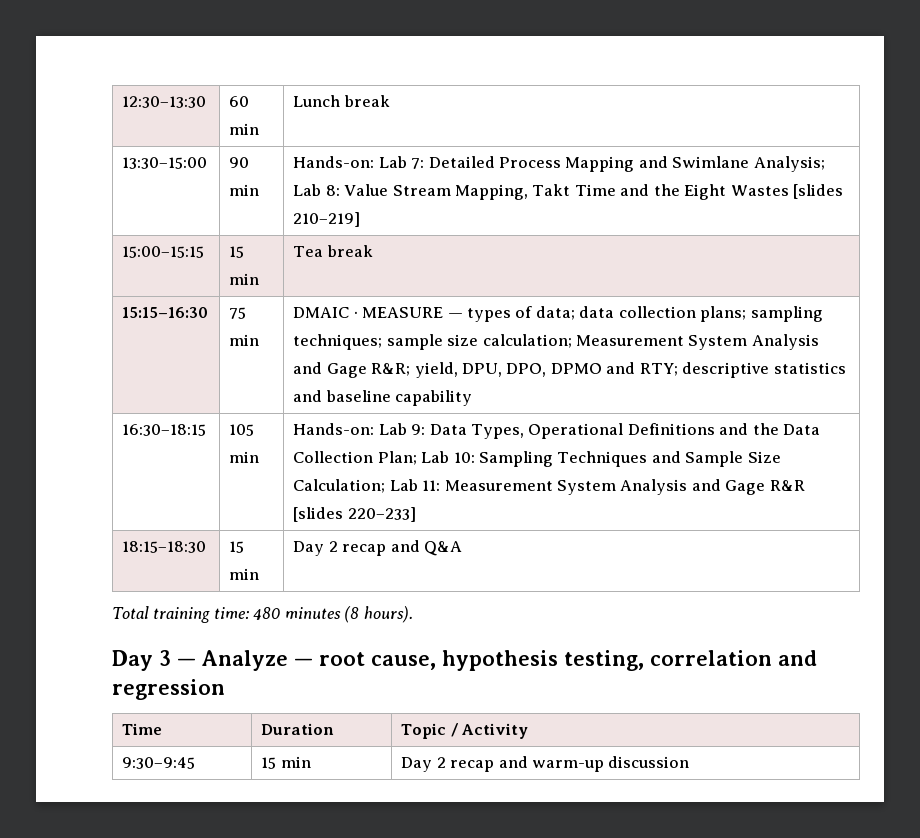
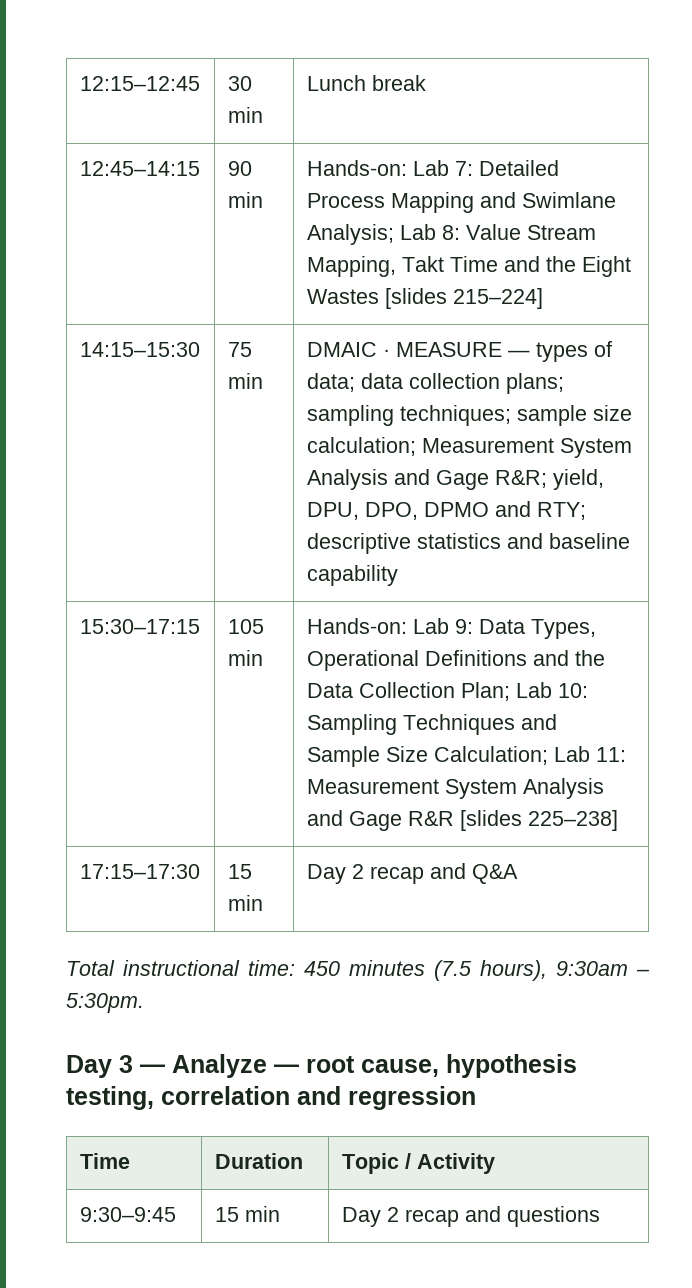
- 12:30–13:30 | 60 min | Lunch break
+ 12:15–12:45 | 30 min | Lunch break
- 13:30–15:00 | 90 min | Hands-on: Lab 7: Detailed Process Mapping and Swimlane Analysis; Lab 8: Value Stream Mapping, Takt Time and the Eight Wastes [slides 210–219]
- 15:00–15:15 | 15 min | Tea break
- 15:15–16:30 | 75 min | DMAIC · MEASURE — types of data; data collection plans; sampling techniques; sample size calculation; Measurement System Analysis and Gage R&R; yield, DPU, DPO, DPMO and RTY; descriptive statistics and baseline capability
+ 12:45–14:15 | 90 min | Hands-on: Lab 7: Detailed Process Mapping and Swimlane Analysis; Lab 8: Value Stream Mapping, Takt Time and the Eight Wastes [slides 215–224]
+ 14:15–15:30 | 75 min | DMAIC · MEASURE — types of data; data collection plans; sampling techniques; sample size calculation; Measurement System Analysis and Gage R&R; yield, DPU, DPO, DPMO and RTY; descriptive statistics and baseline capability
- 16:30–18:15 | 105 min | Hands-on: Lab 9: Data Types, Operational Definitions and the Data Collection Plan; Lab 10: Sampling Techniques and Sample Size Calculation; Lab 11: Measurement System Analysis and Gage R&R [slides 220–233]
- 18:15–18:30 | 15 min | Day 2 recap and Q&A
+ 15:30–17:15 | 105 min | Hands-on: Lab 9: Data Types, Operational Definitions and the Data Collection Plan; Lab 10: Sampling Techniques and Sample Size Calculation; Lab 11: Measurement System Analysis and Gage R&R [slides 225–238]
+ 17:15–17:30 | 15 min | Day 2 recap and Q&A
- Total training time: 480 minutes (8 hours).
+ Total instructional time: 450 minutes (7.5 hours), 9:30am – 5:30pm.
- 9:30–9:45 | 15 min | Day 2 recap and warm-up discussion
+ 9:30–9:45 | 15 min | Day 2 recap and questions

